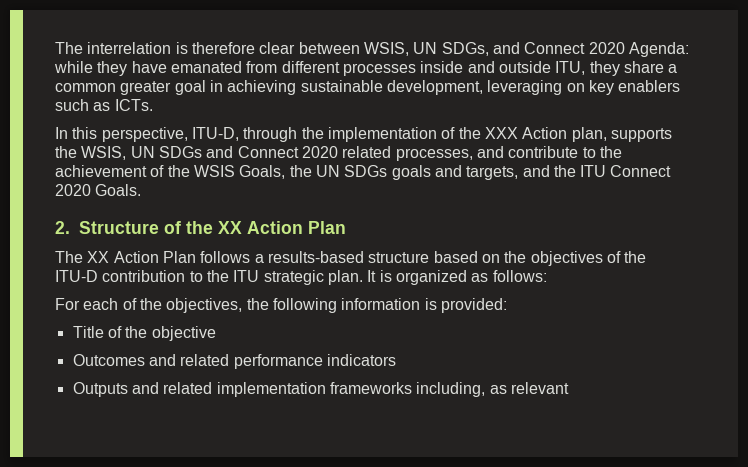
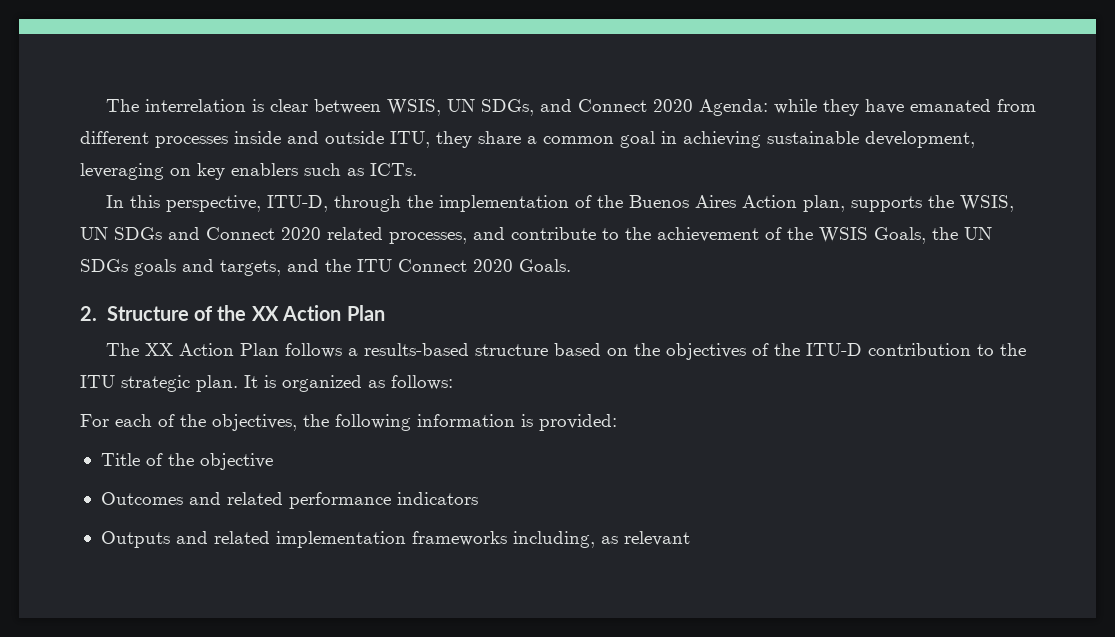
- The interrelation is therefore clear between WSIS, UN SDGs, and Connect 2020 Agenda: while they have emanated from different processes inside and outside ITU, they share a common greater goal in achieving sustainable development, leveraging on key enablers such as ICTs.
+ The interrelation is clear between WSIS, UN SDGs, and Connect 2020 Agenda: while they have emanated from different processes inside and outside ITU, they share a common goal in achieving sustainable development, leveraging on key enablers such as ICTs.
- In this perspective, ITU-D, through the implementation of the XXX Action plan, supports the WSIS, UN SDGs and Connect 2020 related processes, and contribute to the achievement of the WSIS Goals, the UN SDGs goals and targets, and the ITU Connect 2020 Goals.
+ In this perspective, ITU-D, through the implementation of the Buenos Aires Action plan, supports the WSIS, UN SDGs and Connect 2020 related processes, and contribute to the achievement of the WSIS Goals, the UN SDGs goals and targets, and the ITU Connect 2020 Goals.

